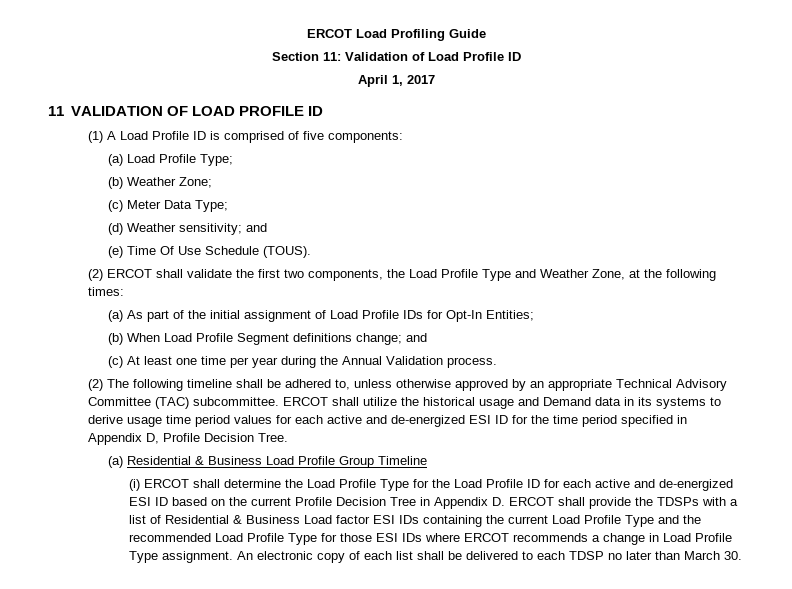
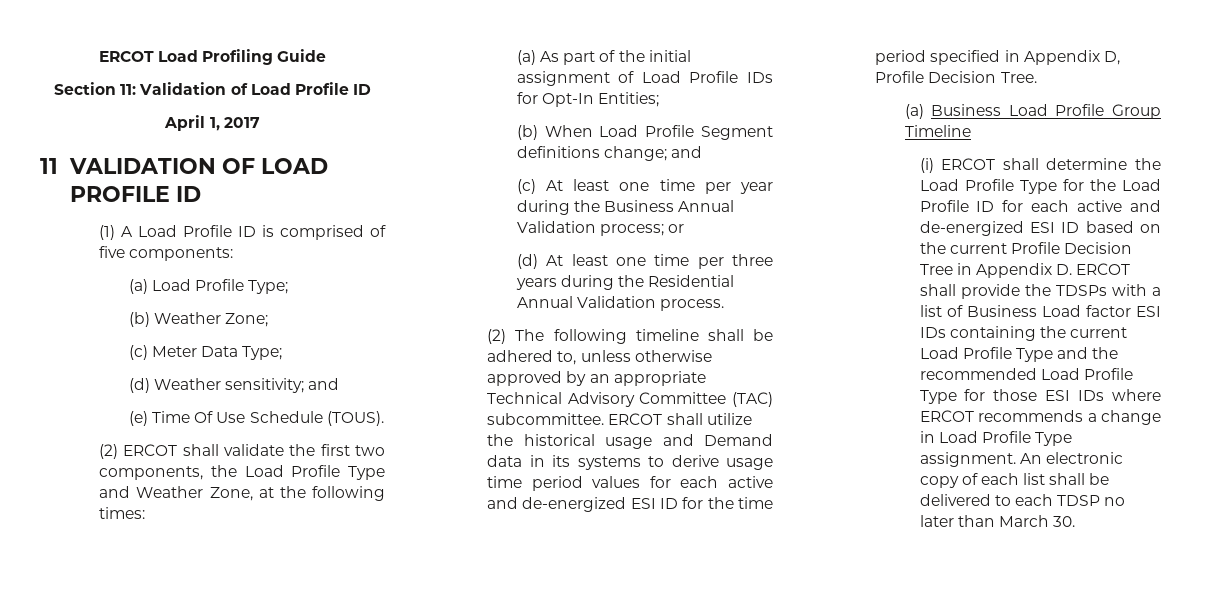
- (c) At least one time per year during the Annual Validation process.
+ (c) At least one time per year during the Business Annual Validation process; or
+ (d) At least one time per three years during the Residential Annual Validation process.
- (a) Residential & Business Load Profile Group Timeline
+ (a) Business Load Profile Group Timeline
- (i) ERCOT shall determine the Load Profile Type for the Load Profile ID for each active and de-energized ESI ID based on the current Profile Decision Tree in Appendix D. ERCOT shall provide the TDSPs with a list of Residential & Business Load factor ESI IDs containing the current Load Profile Type and the recommended Load Profile Type for those ESI IDs where ERCOT recommends a change in Load Profile Type assignment.
+ (i) ERCOT shall determine the Load Profile Type for the Load Profile ID for each active and de-energized ESI ID based on the current Profile Decision Tree in Appendix D. ERCOT shall provide the TDSPs with a list of Business Load factor ESI IDs containing the current Load Profile Type and the recommended Load Profile Type for those ESI IDs where ERCOT recommends a change in Load Profile Type assignment.

